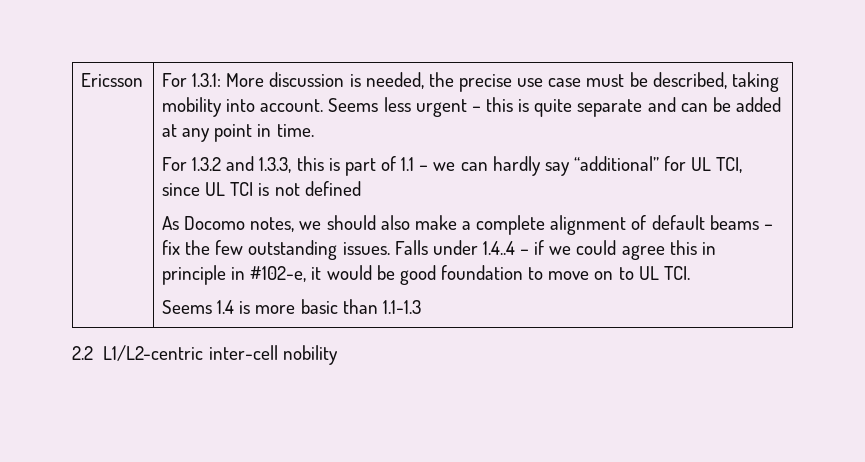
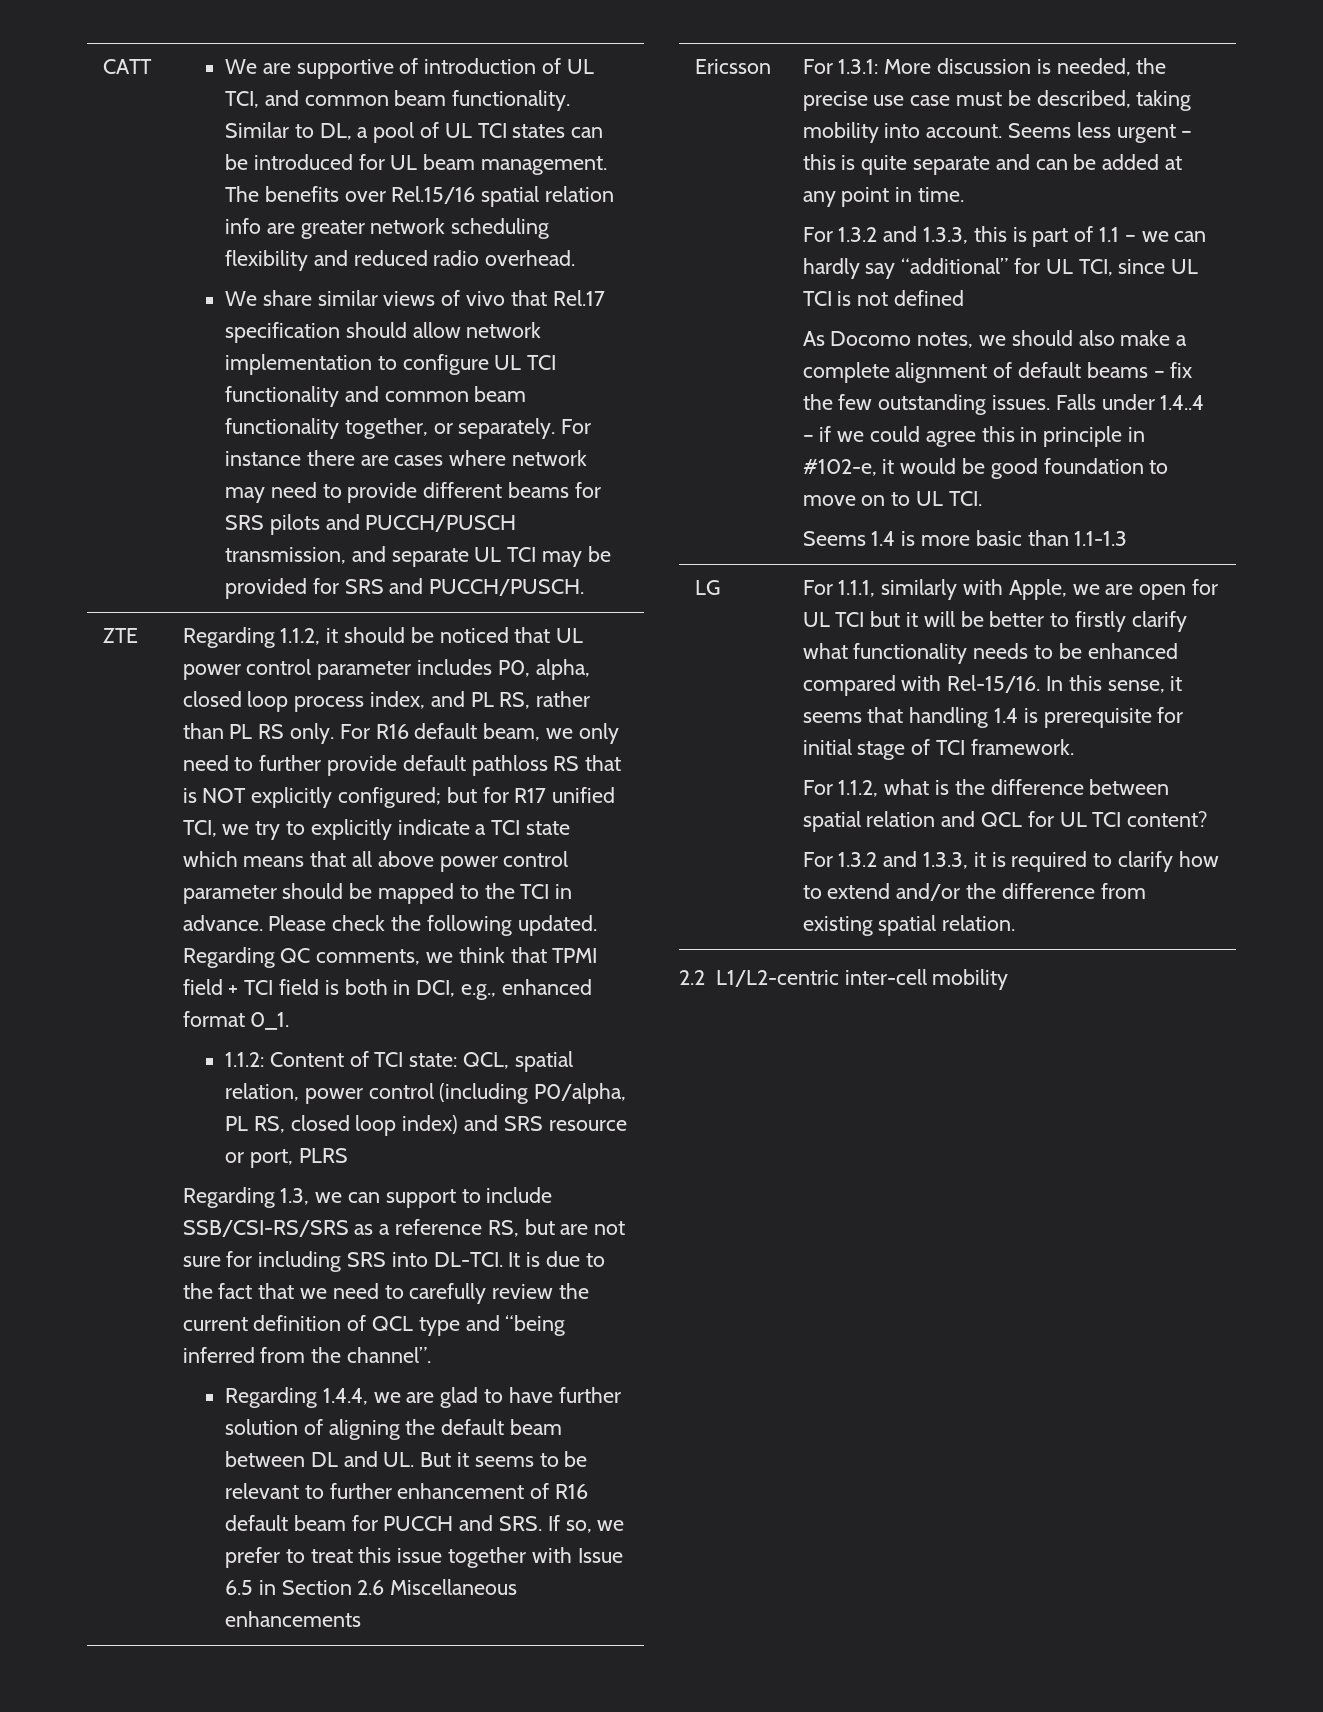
+ CATT | We are supportive of introduction of UL TCI, and common beam functionality. Similar to DL, a pool of UL TCI states can be introduced for UL beam management. The benefits over Rel.15/16 spatial relation info are greater network scheduling flexibility and reduced radio overhead.
+ We share similar views of vivo that Rel.17 specification should allow network implementation to configure UL TCI functionality and common beam functionality together, or separately. For instance there are cases where network may need to provide different beams for SRS pilots and PUCCH/PUSCH transmission, and separate UL TCI may be provided for SRS and PUCCH/PUSCH.
+ ZTE | Regarding 1.1.2, it should be noticed that UL power control parameter includes P0, alpha, closed loop process index, and PL RS, rather than PL RS only. For R16 default beam, we only need to further provide default pathloss RS that is NOT explicitly configured; but for R17 unified TCI, we try to explicitly indicate a TCI state which means that all above power control parameter should be mapped to the TCI in advance. Please check the following updated. Regarding QC comments, we think that TPMI field + TCI field is both in DCI, e.g., enhanced format 0_1.
+ 1.1.2: Content of TCI state: QCL, spatial relation, power control (including P0/alpha, PL RS, closed loop index) and SRS resource or port, PLRS
+ Regarding 1.3, we can support to include SSB/CSI-RS/SRS as a reference RS, but are not sure for including SRS into DL-TCI. It is due to the fact that we need to carefully review the current definition of QCL type and “being inferred from the channel”.
+ Regarding 1.4.4, we are glad to have further solution of aligning the default beam between DL and UL. But it seems to be relevant to further enhancement of R16 default beam for PUCCH and SRS. If so, we prefer to treat this issue together with Issue 6.5 in Section 2.6 Miscellaneous enhancements
+ LG | For 1.1.1, similarly with Apple, we are open for UL TCI but it will be better to firstly clarify what functionality needs to be enhanced compared with Rel-15/16. In this sense, it seems that handling 1.4 is prerequisite for initial stage of TCI framework.
+ For 1.1.2, what is the difference between spatial relation and QCL for UL TCI content?
+ For 1.3.2 and 1.3.3, it is required to clarify how to extend and/or the difference from existing spatial relation.
- 2.2 L1/L2-centric inter-cell nobility
+ 2.2 L1/L2-centric inter-cell mobility

